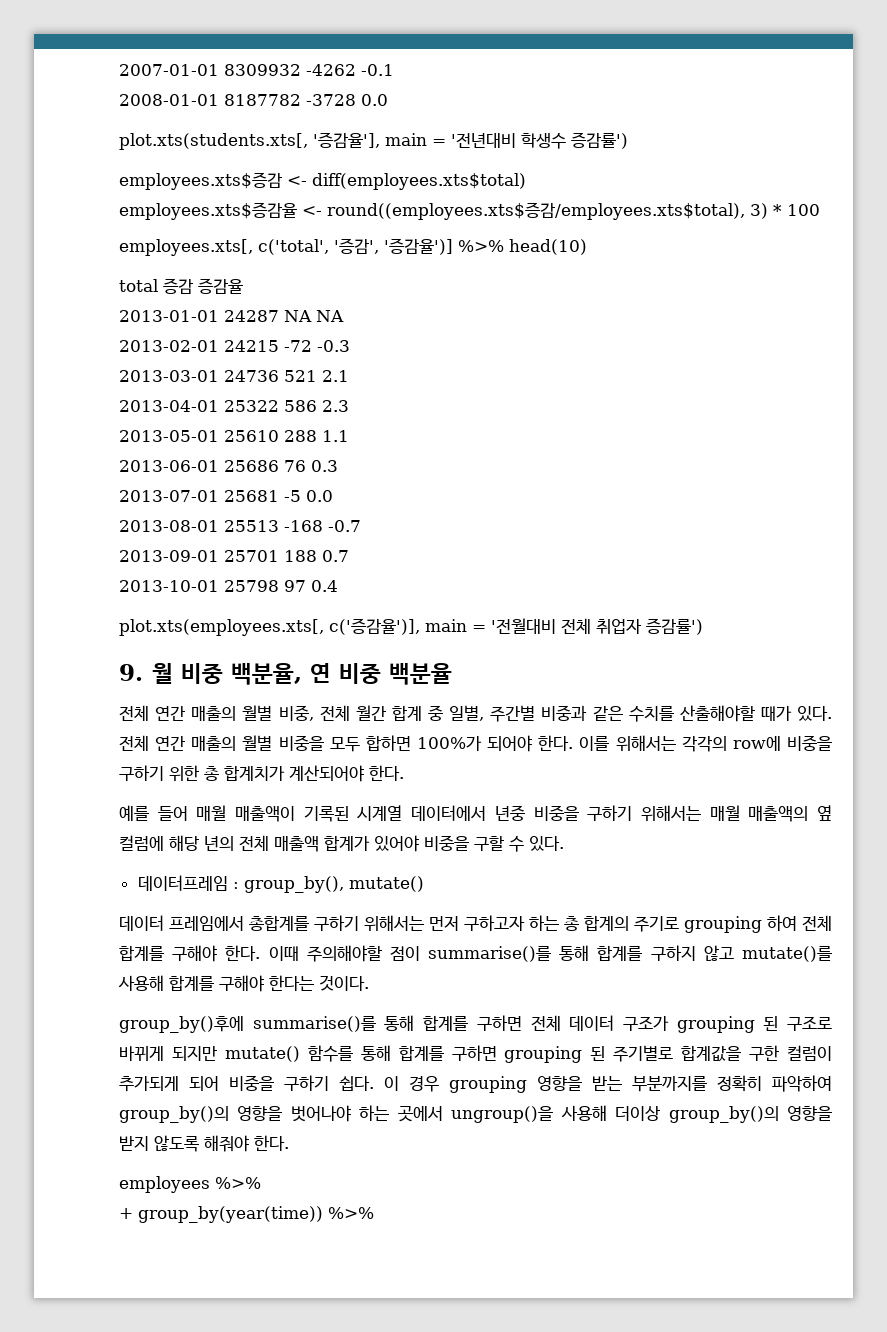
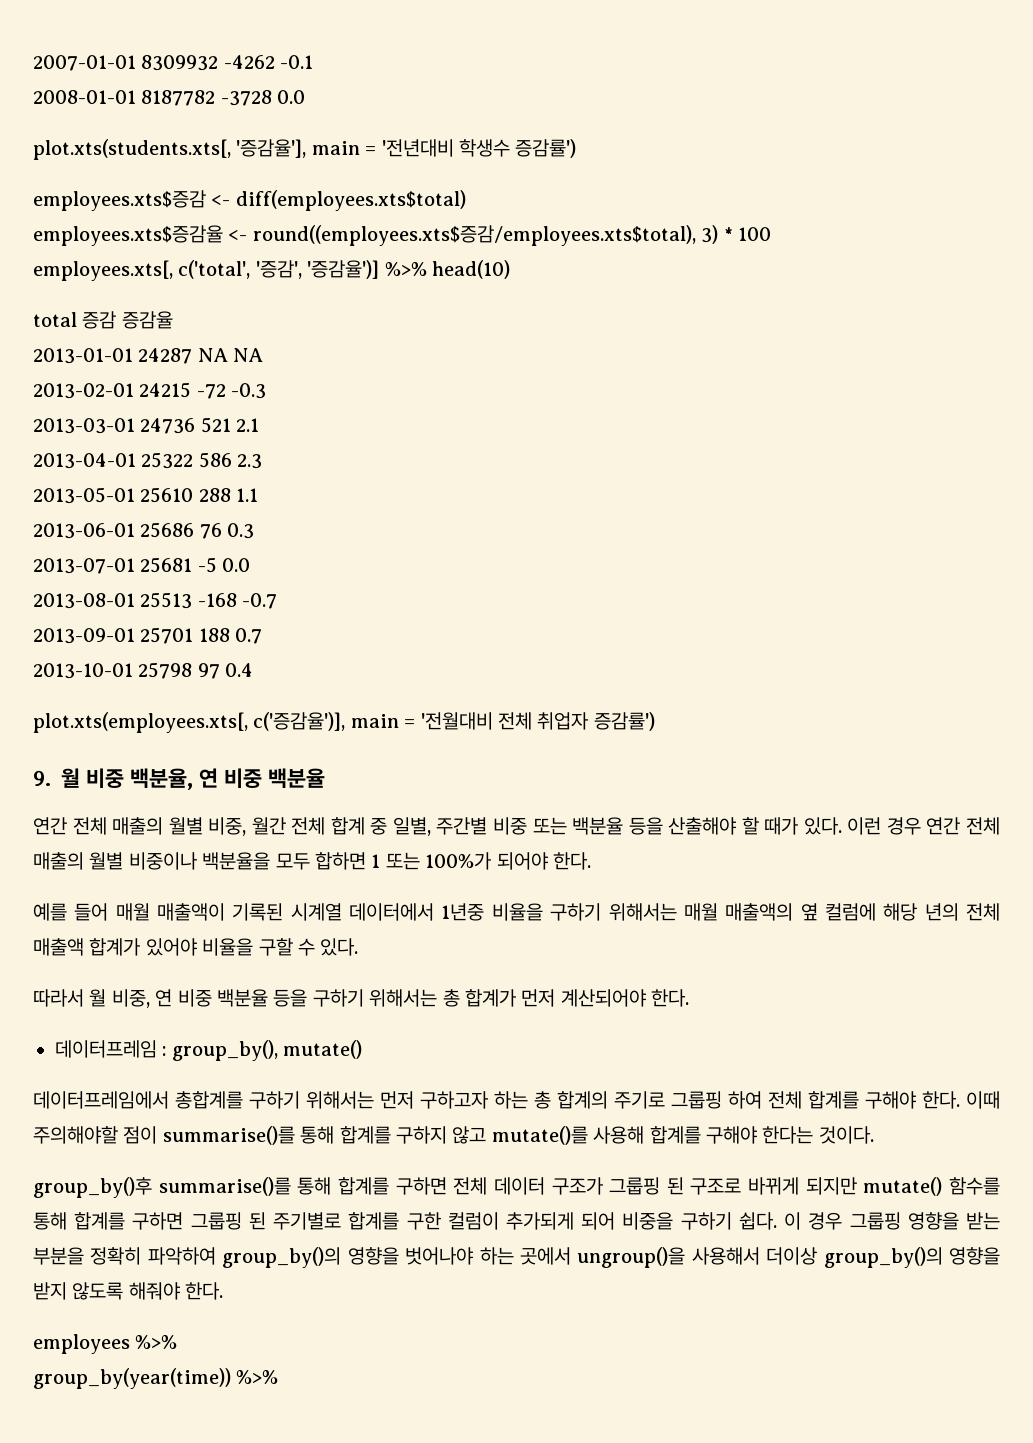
- 전체 연간 매출의 월별 비중, 전체 월간 합계 중 일별, 주간별 비중과 같은 수치를 산출해야할 때가 있다. 전체 연간 매출의 월별 비중을 모두 합하면 100%가 되어야 한다. 이를 위해서는 각각의 row에 비중을 구하기 위한 총 합계치가 계산되어야 한다.
+ 연간 전체 매출의 월별 비중, 월간 전체 합계 중 일별, 주간별 비중 또는 백분율 등을 산출해야 할 때가 있다. 이런 경우 연간 전체 매출의 월별 비중이나 백분율을 모두 합하면 1 또는 100%가 되어야 한다.
- 예를 들어 매월 매출액이 기록된 시계열 데이터에서 년중 비중을 구하기 위해서는 매월 매출액의 옆 컬럼에 해당 년의 전체 매출액 합계가 있어야 비중을 구할 수 있다.
+ 예를 들어 매월 매출액이 기록된 시계열 데이터에서 1년중 비율을 구하기 위해서는 매월 매출액의 옆 컬럼에 해당 년의 전체 매출액 합계가 있어야 비율을 구할 수 있다.
+ 따라서 월 비중, 연 비중 백분율 등을 구하기 위해서는 총 합계가 먼저 계산되어야 한다.
- 데이터 프레임에서 총합계를 구하기 위해서는 먼저 구하고자 하는 총 합계의 주기로 grouping 하여 전체 합계를 구해야 한다.
+ 데이터프레임에서 총합계를 구하기 위해서는 먼저 구하고자 하는 총 합계의 주기로 그룹핑 하여 전체 합계를 구해야 한다.
- group_by()후에 summarise()를 통해 합계를 구하면 전체 데이터 구조가 grouping 된 구조로 바뀌게 되지만 mutate() 함수를 통해 합계를 구하면 grouping 된 주기별로 합계값을 구한 컬럼이 추가되게 되어 비중을 구하기 쉽다.
+ group_by()후 summarise()를 통해 합계를 구하면 전체 데이터 구조가 그룹핑 된 구조로 바뀌게 되지만 mutate() 함수를 통해 합계를 구하면 그룹핑 된 주기별로 합계를 구한 컬럼이 추가되게 되어 비중을 구하기 쉽다.
- 이 경우 grouping 영향을 받는 부분까지를 정확히 파악하여 group_by()의 영향을 벗어나야 하는 곳에서 ungroup()을 사용해 더이상 group_by()의 영향을 받지 않도록 해줘야 한다.
+ 이 경우 그룹핑 영향을 받는 부분을 정확히 파악하여 group_by()의 영향을 벗어나야 하는 곳에서 ungroup()을 사용해서 더이상 group_by()의 영향을 받지 않도록 해줘야 한다.
- + group_by(year(time)) %>%
+ group_by(year(time)) %>%

